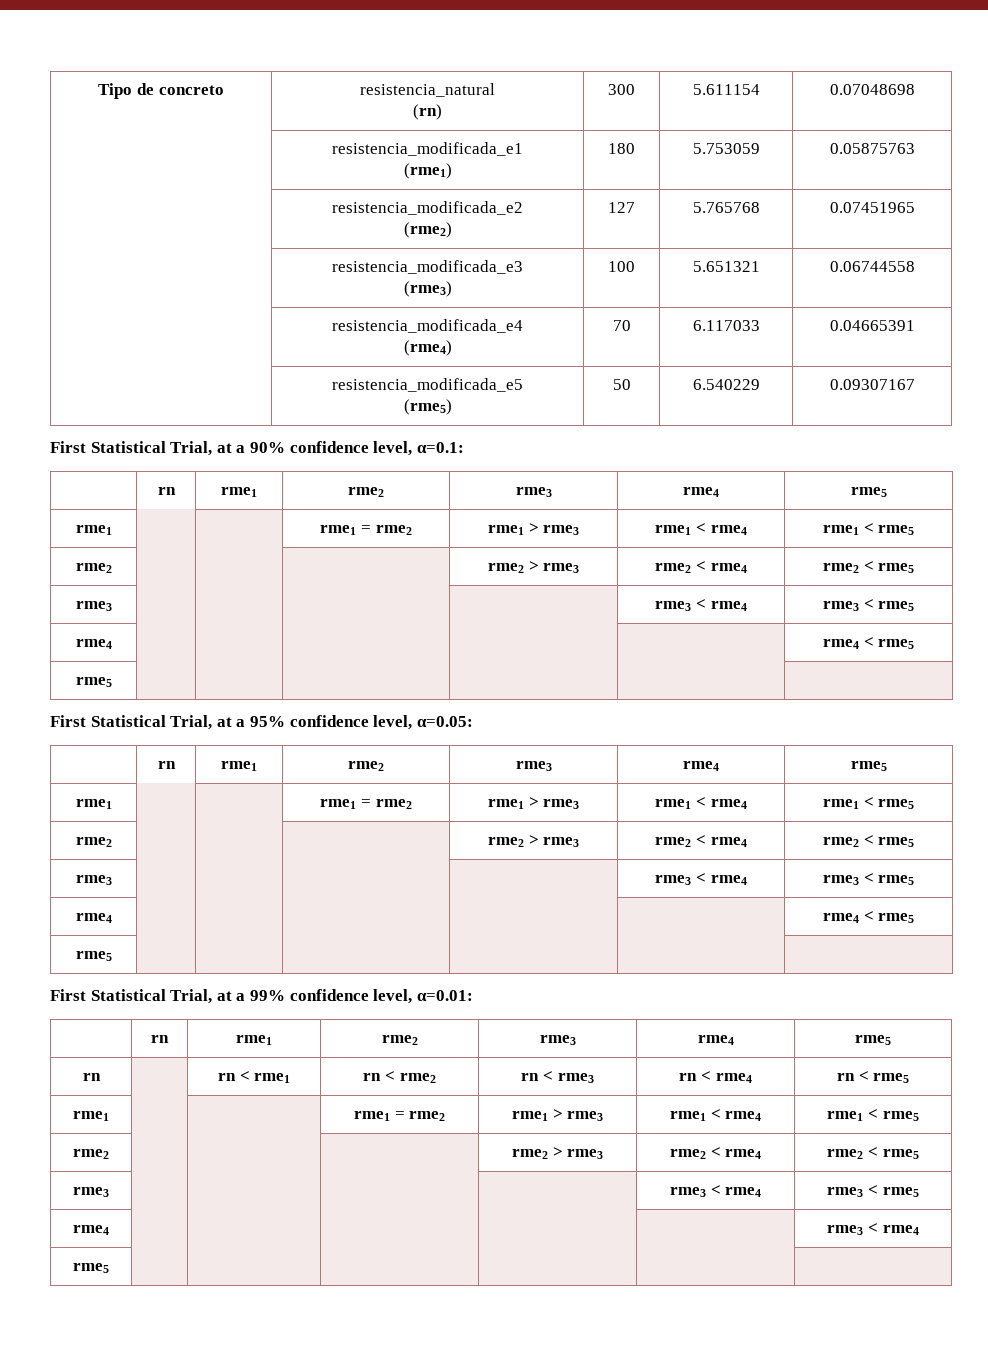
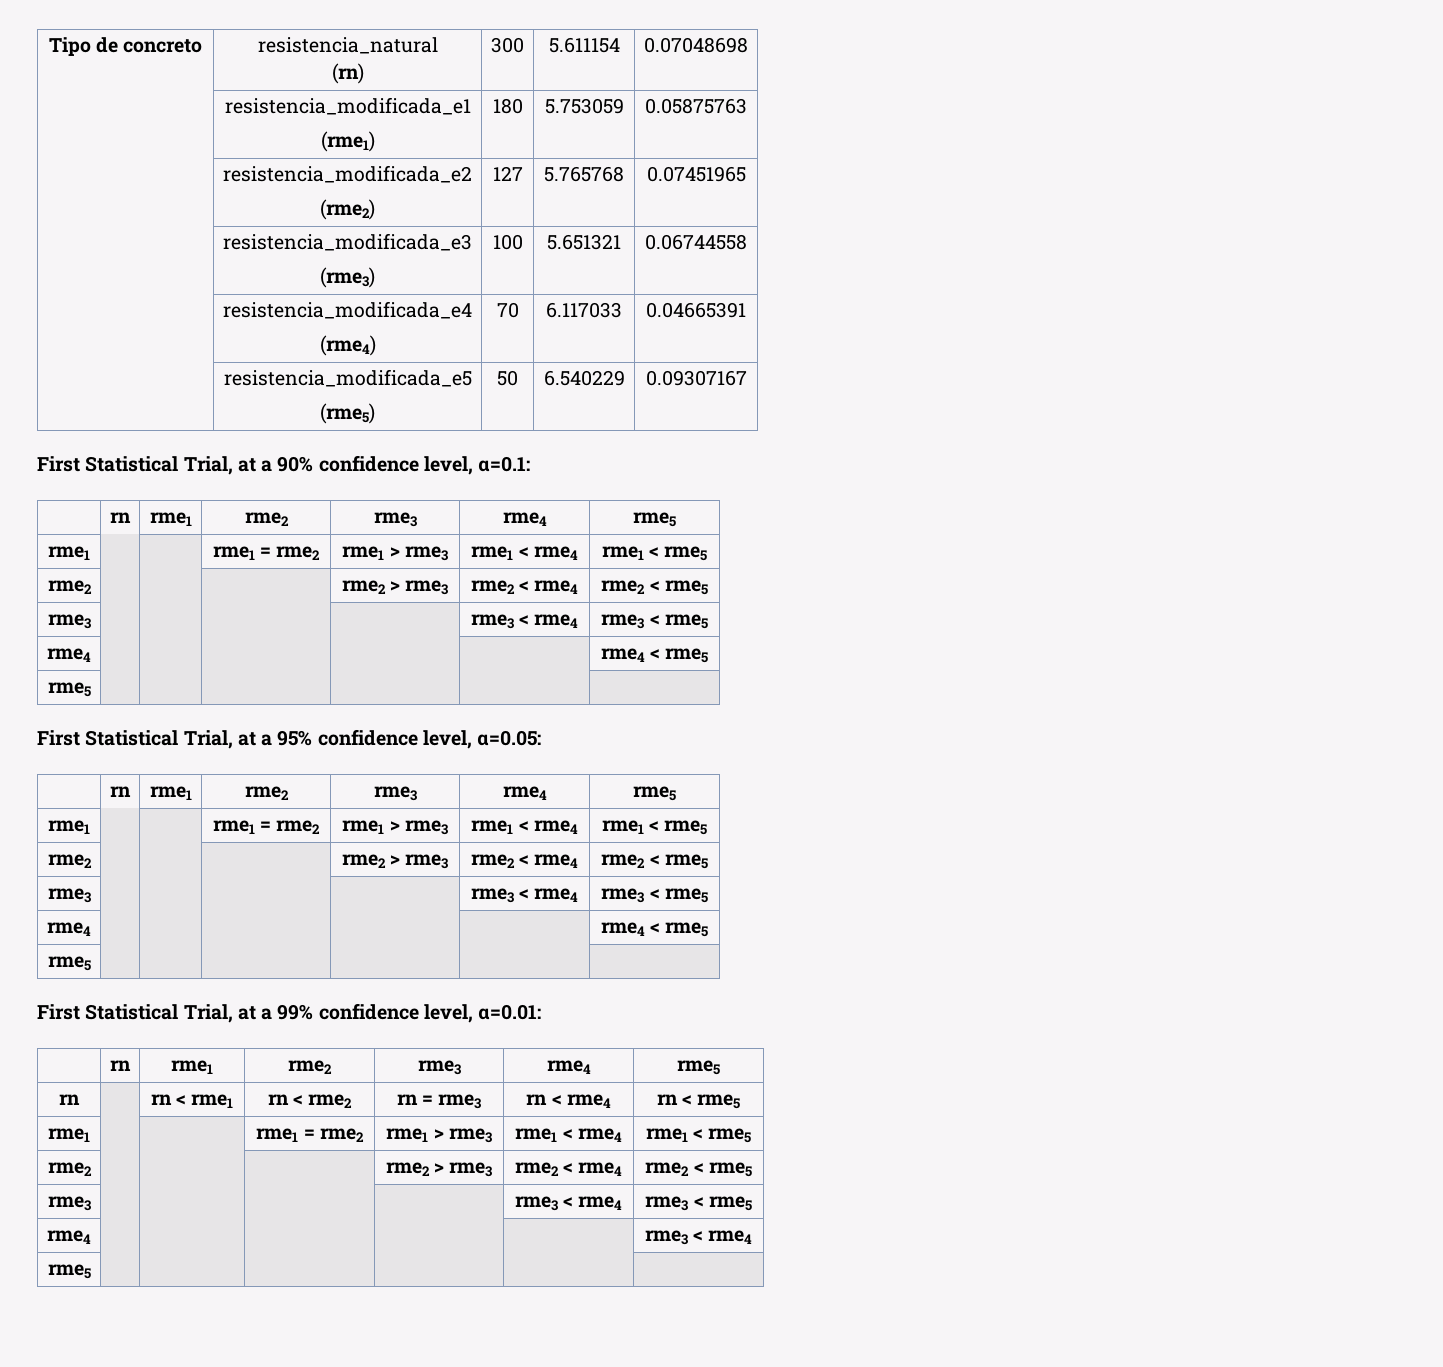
- rn | | rn < rme1 | rn < rme2 | rn < rme3 | rn < rme4 | rn < rme5
+ rn | | rn < rme1 | rn < rme2 | rn = rme3 | rn < rme4 | rn < rme5

